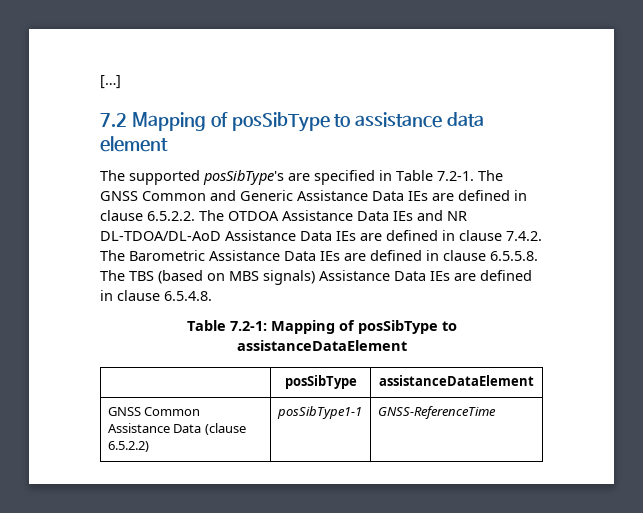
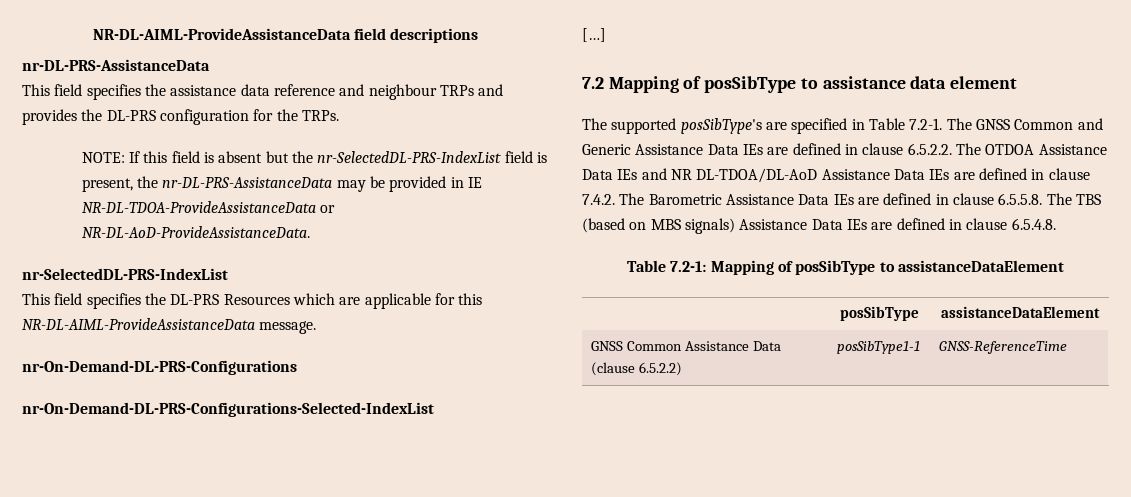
+ NR-DL-AIML-ProvideAssistanceData field descriptions
+ nr-DL-PRS-AssistanceData
+ This field specifies the assistance data reference and neighbour TRPs and provides the DL-PRS configuration for the TRPs.
+ NOTE: If this field is absent but the nr-SelectedDL-PRS-IndexList field is present, the nr-DL-PRS-AssistanceData may be provided in IE NR-DL-TDOA-ProvideAssistanceData or NR-DL-AoD-ProvideAssistanceData.
+ nr-SelectedDL-PRS-IndexList
+ This field specifies the DL-PRS Resources which are applicable for this NR-DL-AIML-ProvideAssistanceData message.
+ nr-On-Demand-DL-PRS-Configurations
+ nr-On-Demand-DL-PRS-Configurations-Selected-IndexList

